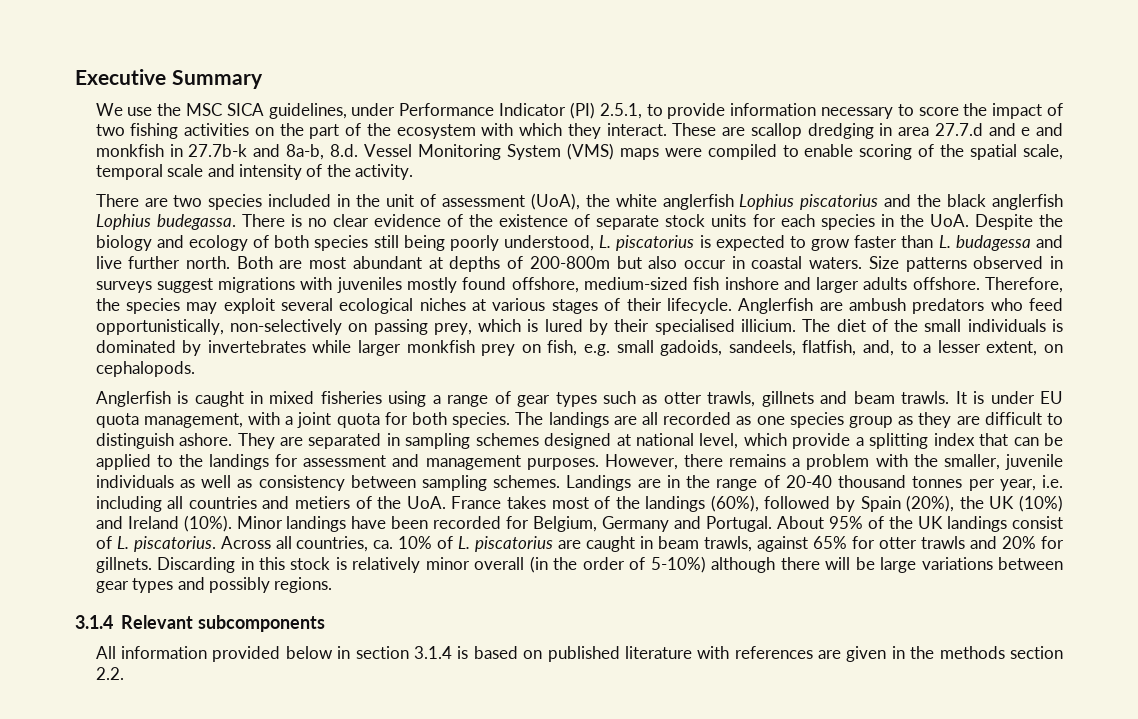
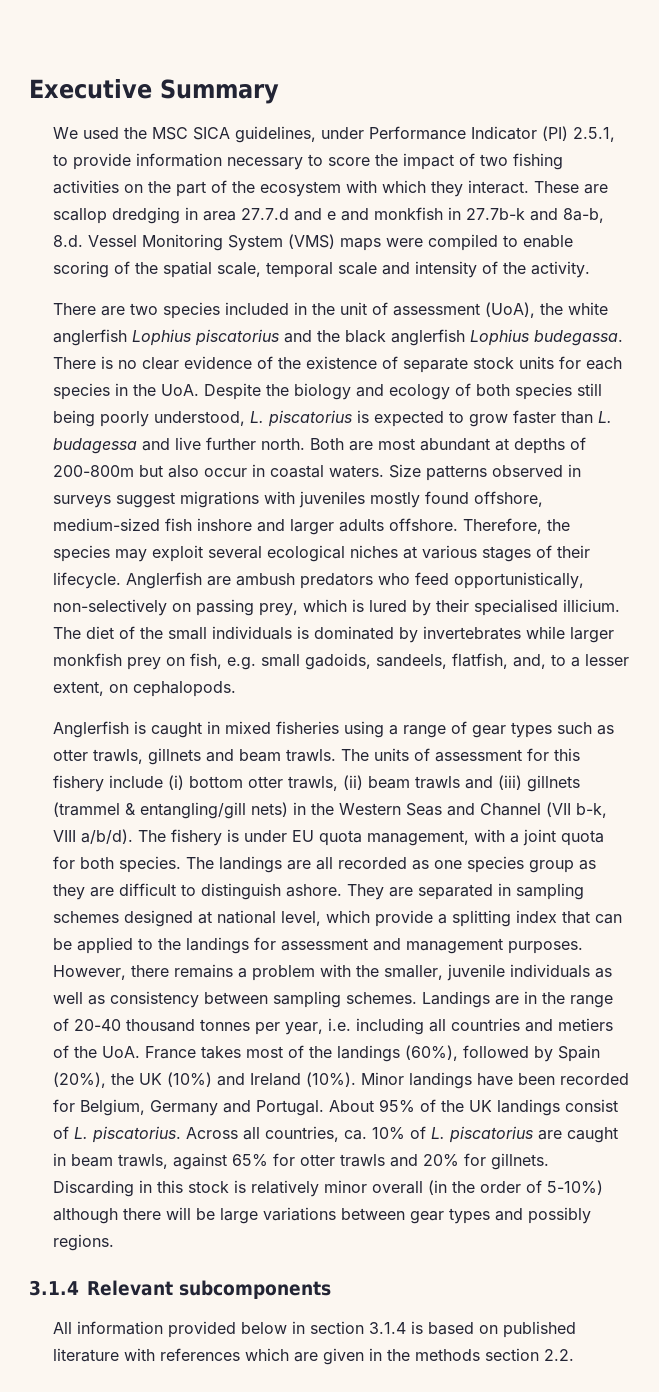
- We use the MSC SICA guidelines, under Performance Indicator (PI) 2.5.1, to provide information necessary to score the impact of two fishing activities on the part of the ecosystem with which they interact.
+ We used the MSC SICA guidelines, under Performance Indicator (PI) 2.5.1, to provide information necessary to score the impact of two fishing activities on the part of the ecosystem with which they interact.
- It is under EU quota management, with a joint quota for both species.
+ The units of assessment for this fishery include (i) bottom otter trawls, (ii) beam trawls and (iii) gillnets (trammel & entangling/gill nets) in the Western Seas and Channel (VII b-k, VIII a/b/d). The fishery is under EU quota management, with a joint quota for both species.
- All information provided below in section 3.1.4 is based on published literature with references are given in the methods section 2.2.
+ All information provided below in section 3.1.4 is based on published literature with references which are given in the methods section 2.2.

